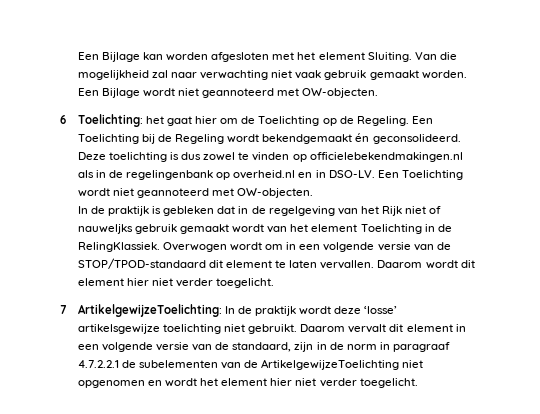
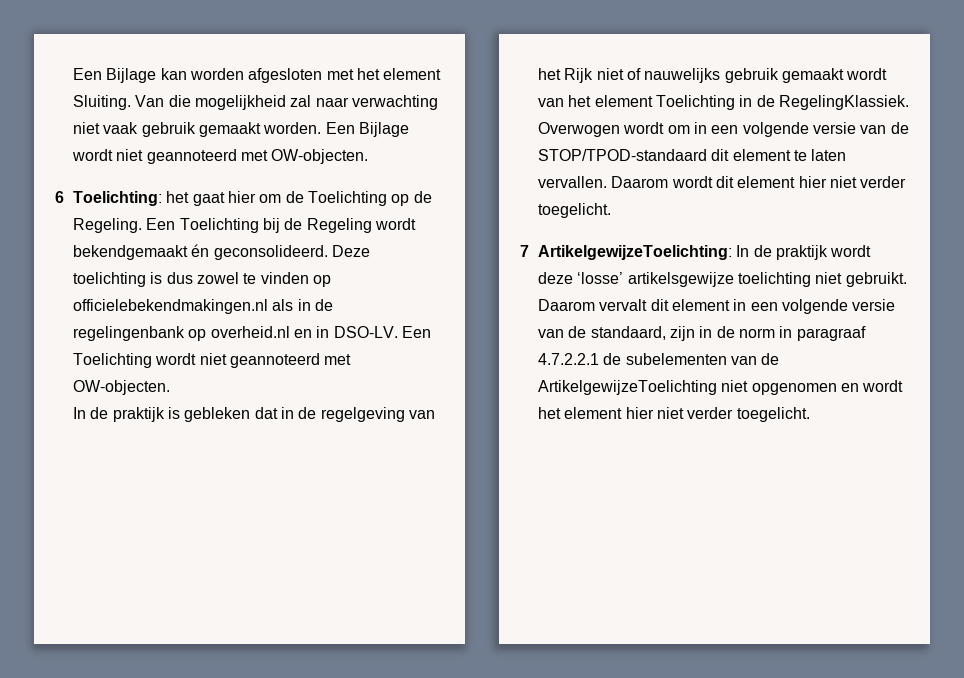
- In de praktijk is gebleken dat in de regelgeving van het Rijk niet of nauweljks gebruik gemaakt wordt van het element Toelichting in de RelingKlassiek.
+ In de praktijk is gebleken dat in de regelgeving van het Rijk niet of nauwelijks gebruik gemaakt wordt van het element Toelichting in de RegelingKlassiek.

